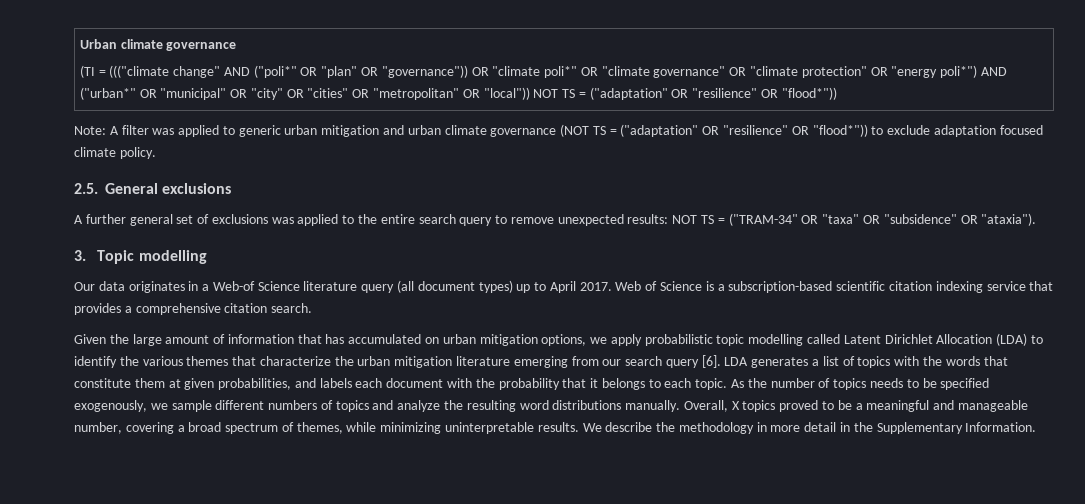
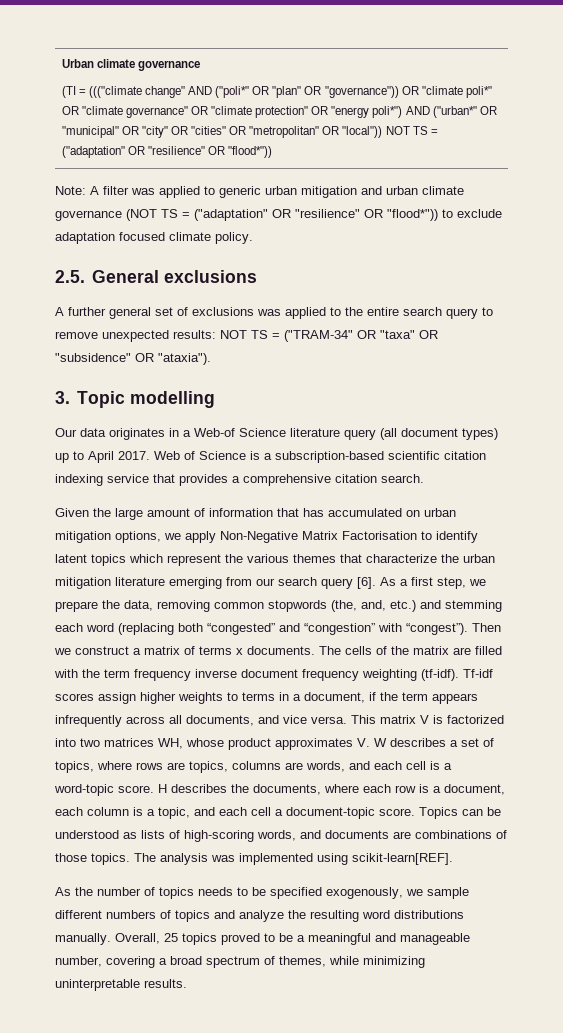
- Given the large amount of information that has accumulated on urban mitigation options, we apply probabilistic topic modelling called Latent Dirichlet Allocation (LDA) to identify the various themes that characterize the urban mitigation literature emerging from our search query [6].
+ Given the large amount of information that has accumulated on urban mitigation options, we apply Non-Negative Matrix Factorisation to identify latent topics which represent the various themes that characterize the urban mitigation literature emerging from our search query [6].
- LDA generates a list of topics with the words that constitute them at given probabilities, and labels each document with the probability that it belongs to each topic. As the number of topics needs to be specified exogenously, we sample different numbers of topics and analyze the resulting word distributions manually.
+ As a first step, we prepare the data, removing common stopwords (the, and, etc.) and stemming each word (replacing both “congested” and “congestion” with “congest”). Then we construct a matrix of terms x documents. The cells of the matrix are filled with the term frequency inverse document frequency weighting (tf-idf). Tf-idf scores assign higher weights to terms in a document, if the term appears infrequently across all documents, and vice versa. This matrix V is factorized into two matrices WH, whose product approximates V. W describes a set of topics, where rows are topics, columns are words, and each cell is a word-topic score. H describes the documents, where each row is a document, each column is a topic, and each cell a document-topic score. Topics can be understood as lists of high-scoring words, and documents are combinations of those topics. The analysis was implemented using scikit-learn[REF].
+ As the number of topics needs to be specified exogenously, we sample different numbers of topics and analyze the resulting word distributions manually.
- Overall, X topics proved to be a meaningful and manageable number, covering a broad spectrum of themes, while minimizing uninterpretable results. We describe the methodology in more detail in the Supplementary Information.
+ Overall, 25 topics proved to be a meaningful and manageable number, covering a broad spectrum of themes, while minimizing uninterpretable results.

